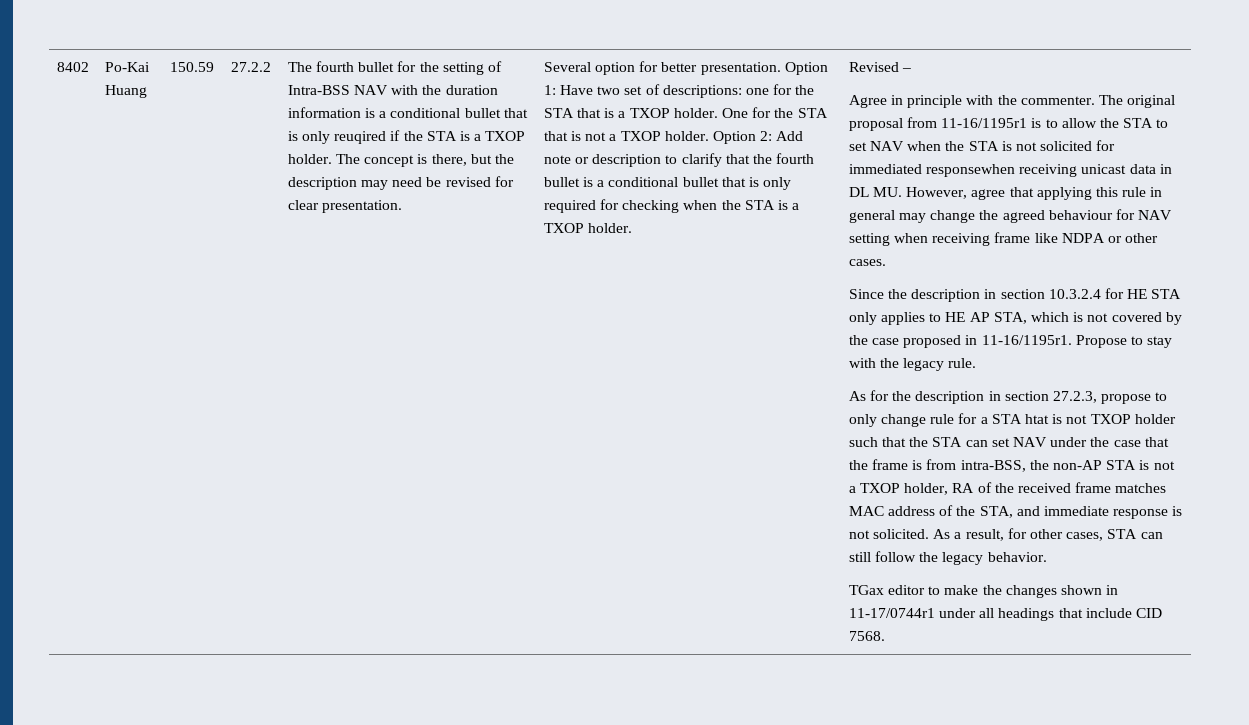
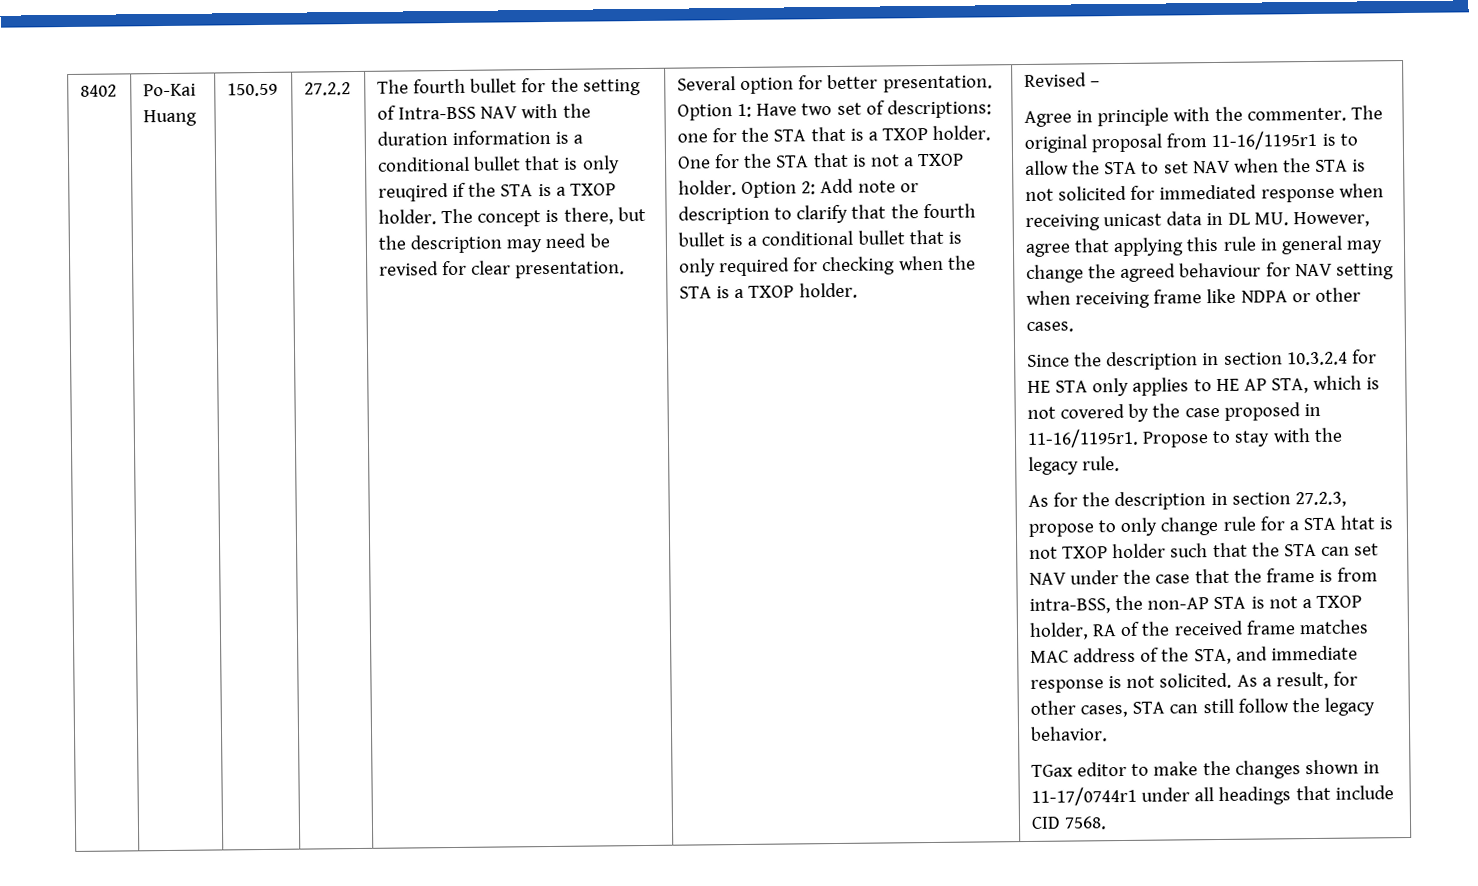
- The original proposal from 11-16/1195r1 is to allow the STA to set NAV when the STA is not solicited for immediated responsewhen receiving unicast data in DL MU. However, agree that applying this rule in general may change the agreed behaviour for NAV setting when receiving frame like NDPA or other cases.
+ The original proposal from 11-16/1195r1 is to allow the STA to set NAV when the STA is not solicited for immediated response when receiving unicast data in DL MU. However, agree that applying this rule in general may change the agreed behaviour for NAV setting when receiving frame like NDPA or other cases.

